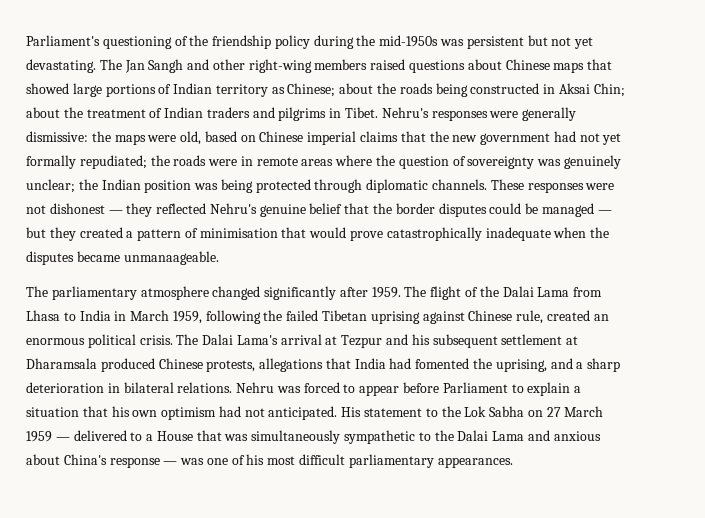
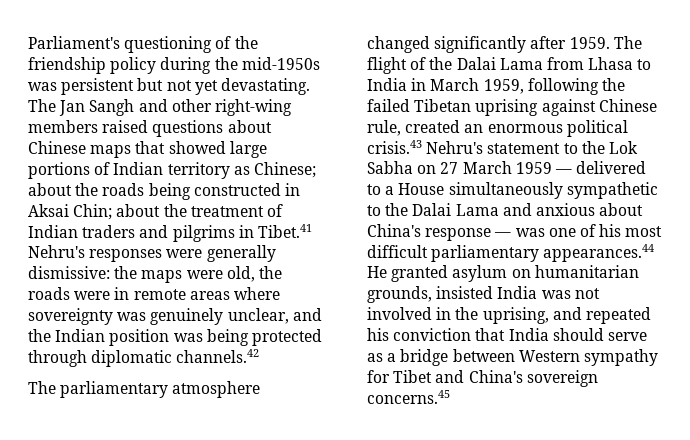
- about the treatment of Indian traders and pilgrims in Tibet. Nehru's responses were generally dismissive:
+ about the treatment of Indian traders and pilgrims in Tibet.41 Nehru's responses were generally dismissive:
- the maps were old, based on Chinese imperial claims that the new government had not yet formally repudiated; the roads were in remote areas where the question of sovereignty was genuinely unclear; the Indian position was being protected through diplomatic channels. These responses were not dishonest — they reflected Nehru's genuine belief that the border disputes could be managed — but they created a pattern of minimisation that would prove catastrophically inadequate when the disputes became unmanaageable.
+ the maps were old, the roads were in remote areas where sovereignty was genuinely unclear, and the Indian position was being protected through diplomatic channels.42
- The flight of the Dalai Lama from Lhasa to India in March 1959, following the failed Tibetan uprising against Chinese rule, created an enormous political crisis. The Dalai Lama's arrival at Tezpur and his subsequent settlement at Dharamsala produced Chinese protests, allegations that India had fomented the uprising, and a sharp deterioration in bilateral relations. Nehru was forced to appear before Parliament to explain a situation that his own optimism had not anticipated. His statement to the Lok Sabha on 27 March 1959 — delivered to a House that was simultaneously sympathetic to the Dalai Lama and anxious about China's response — was one of his most difficult parliamentary appearances.
+ The flight of the Dalai Lama from Lhasa to India in March 1959, following the failed Tibetan uprising against Chinese rule, created an enormous political crisis.43 Nehru's statement to the Lok Sabha on 27 March 1959 — delivered to a House simultaneously sympathetic to the Dalai Lama and anxious about China's response — was one of his most difficult parliamentary appearances.44 He granted asylum on humanitarian grounds, insisted India was not involved in the uprising, and repeated his conviction that India should serve as a bridge between Western sympathy for Tibet and China's sovereign concerns.45

